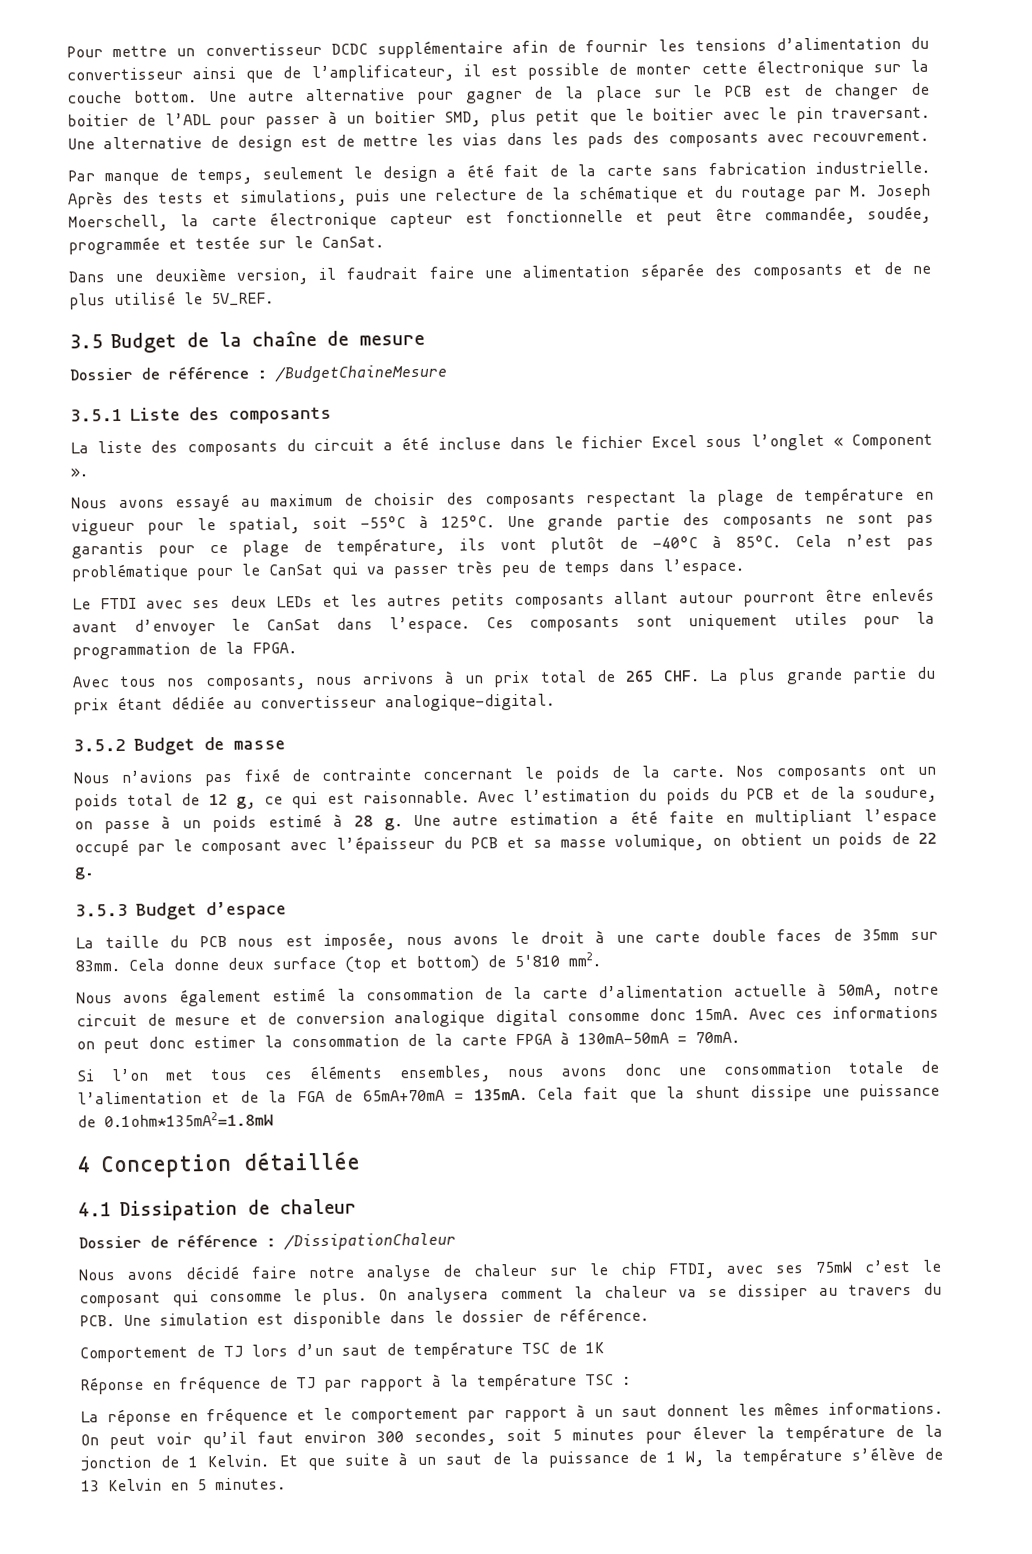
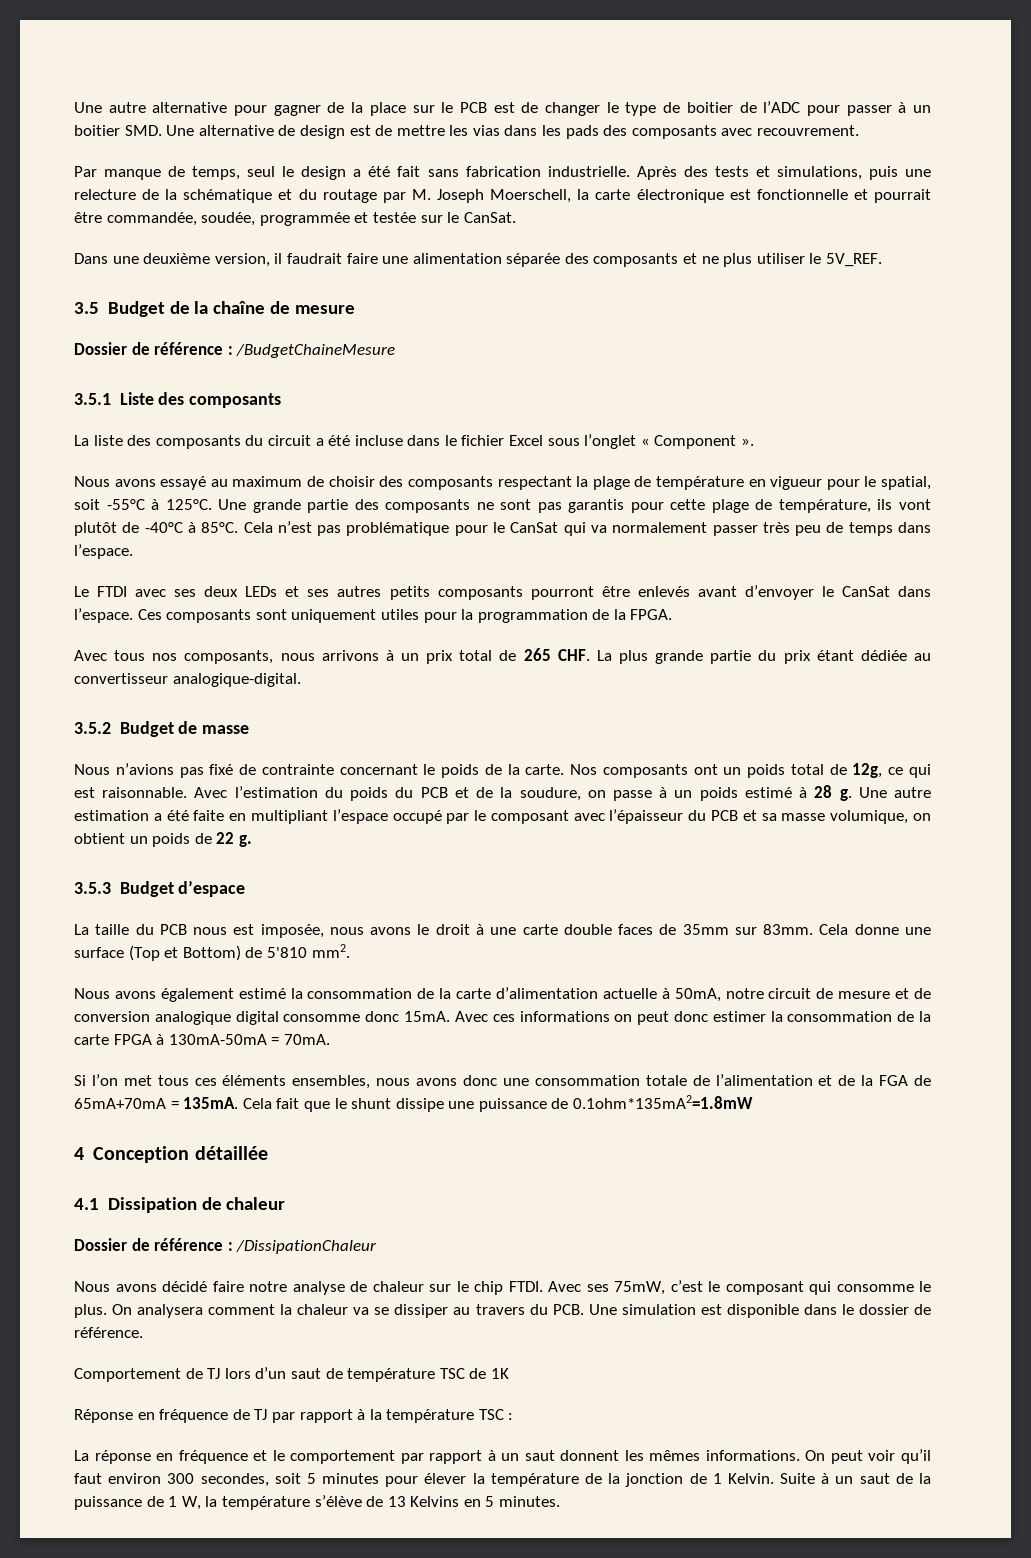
- Pour mettre un convertisseur DCDC supplémentaire afin de fournir les tensions d’alimentation du convertisseur ainsi que de l’amplificateur, il est possible de monter cette électronique sur la couche bottom. Une autre alternative pour gagner de la place sur le PCB est de changer de boitier de l’ADL pour passer à un boitier SMD, plus petit que le boitier avec le pin traversant. Une alternative de design est de mettre les vias dans les pads des composants avec recouvrement.
+ Une autre alternative pour gagner de la place sur le PCB est de changer le type de boitier de l’ADC pour passer à un boitier SMD. Une alternative de design est de mettre les vias dans les pads des composants avec recouvrement.
- Par manque de temps, seulement le design a été fait de la carte sans fabrication industrielle.
+ Par manque de temps, seul le design a été fait sans fabrication industrielle.
- Après des tests et simulations, puis une relecture de la schématique et du routage par M. Joseph Moerschell, la carte électronique capteur est fonctionnelle et peut être commandée, soudée, programmée et testée sur le CanSat.
+ Après des tests et simulations, puis une relecture de la schématique et du routage par M. Joseph Moerschell, la carte électronique est fonctionnelle et pourrait être commandée, soudée, programmée et testée sur le CanSat.
- Dans une deuxième version, il faudrait faire une alimentation séparée des composants et de ne plus utilisé le 5V_REF.
+ Dans une deuxième version, il faudrait faire une alimentation séparée des composants et ne plus utiliser le 5V_REF.
- Une grande partie des composants ne sont pas garantis pour ce plage de température, ils vont plutôt de -40°C à 85°C.
+ Une grande partie des composants ne sont pas garantis pour cette plage de température, ils vont plutôt de -40°C à 85°C.
- Cela n’est pas problématique pour le CanSat qui va passer très peu de temps dans l’espace.
+ Cela n’est pas problématique pour le CanSat qui va normalement passer très peu de temps dans l’espace.
- Le FTDI avec ses deux LEDs et les autres petits composants allant autour pourront être enlevés avant d’envoyer le CanSat dans l’espace.
+ Le FTDI avec ses deux LEDs et ses autres petits composants pourront être enlevés avant d’envoyer le CanSat dans l’espace.
- Nos composants ont un poids total de 12 g, ce qui est raisonnable.
+ Nos composants ont un poids total de 12g, ce qui est raisonnable.
- Cela donne deux surface (top et bottom) de 5'810 mm2.
+ Cela donne une surface (Top et Bottom) de 5'810 mm2.
- Cela fait que la shunt dissipe une puissance de 0.1ohm*135mA2=1.8mW
+ Cela fait que le shunt dissipe une puissance de 0.1ohm*135mA2=1.8mW
- Nous avons décidé faire notre analyse de chaleur sur le chip FTDI, avec ses 75mW c’est le composant qui consomme le plus.
+ Nous avons décidé faire notre analyse de chaleur sur le chip FTDI. Avec ses 75mW, c’est le composant qui consomme le plus.
- Et que suite à un saut de la puissance de 1 W, la température s’élève de 13 Kelvin en 5 minutes.
+ Suite à un saut de la puissance de 1 W, la température s’élève de 13 Kelvins en 5 minutes.

